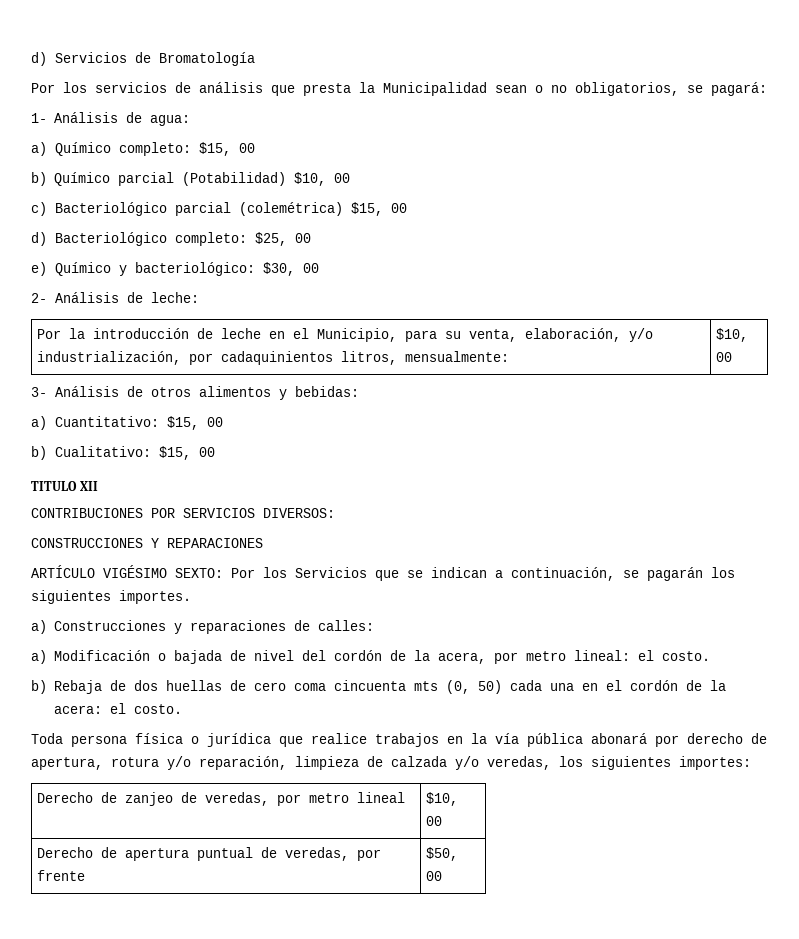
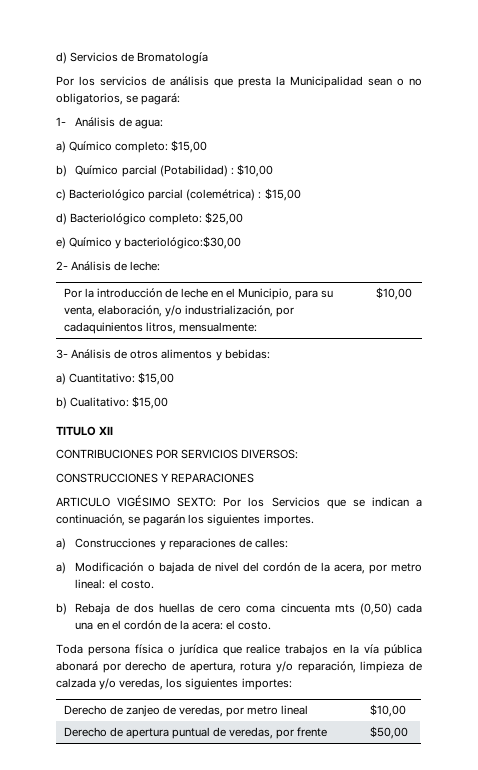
- a) Químico completo: $15, 00
+ a) Químico completo: $15,00
- b) Químico parcial (Potabilidad) $10, 00
+ b) Químico parcial (Potabilidad) : $10,00
- c) Bacteriológico parcial (colemétrica) $15, 00
+ c) Bacteriológico parcial (colemétrica) : $15,00
- d) Bacteriológico completo: $25, 00
+ d) Bacteriológico completo: $25,00
- e) Químico y bacteriológico: $30, 00
+ e) Químico y bacteriológico:$30,00
- Por la introducción de leche en el Municipio, para su venta, elaboración, y/o industrialización, por cadaquinientos litros, mensualmente: | $10, 00
+ Por la introducción de leche en el Municipio, para su venta, elaboración, y/o industrialización, por cadaquinientos litros, mensualmente: | $10,00
- a) Cuantitativo: $15, 00
+ a) Cuantitativo: $15,00
- b) Cualitativo: $15, 00
+ b) Cualitativo: $15,00
- ARTÍCULO VIGÉSIMO SEXTO: Por los Servicios que se indican a continuación, se pagarán los siguientes importes.
+ ARTICULO VIGÉSIMO SEXTO: Por los Servicios que se indican a continuación, se pagarán los siguientes importes.
- b) Rebaja de dos huellas de cero coma cincuenta mts (0, 50) cada una en el cordón de la acera: el costo.
+ b) Rebaja de dos huellas de cero coma cincuenta mts (0,50) cada una en el cordón de la acera: el costo.
- Derecho de zanjeo de veredas, por metro lineal | $10, 00
+ Derecho de zanjeo de veredas, por metro lineal | $10,00
- Derecho de apertura puntual de veredas, por frente | $50, 00
+ Derecho de apertura puntual de veredas, por frente | $50,00

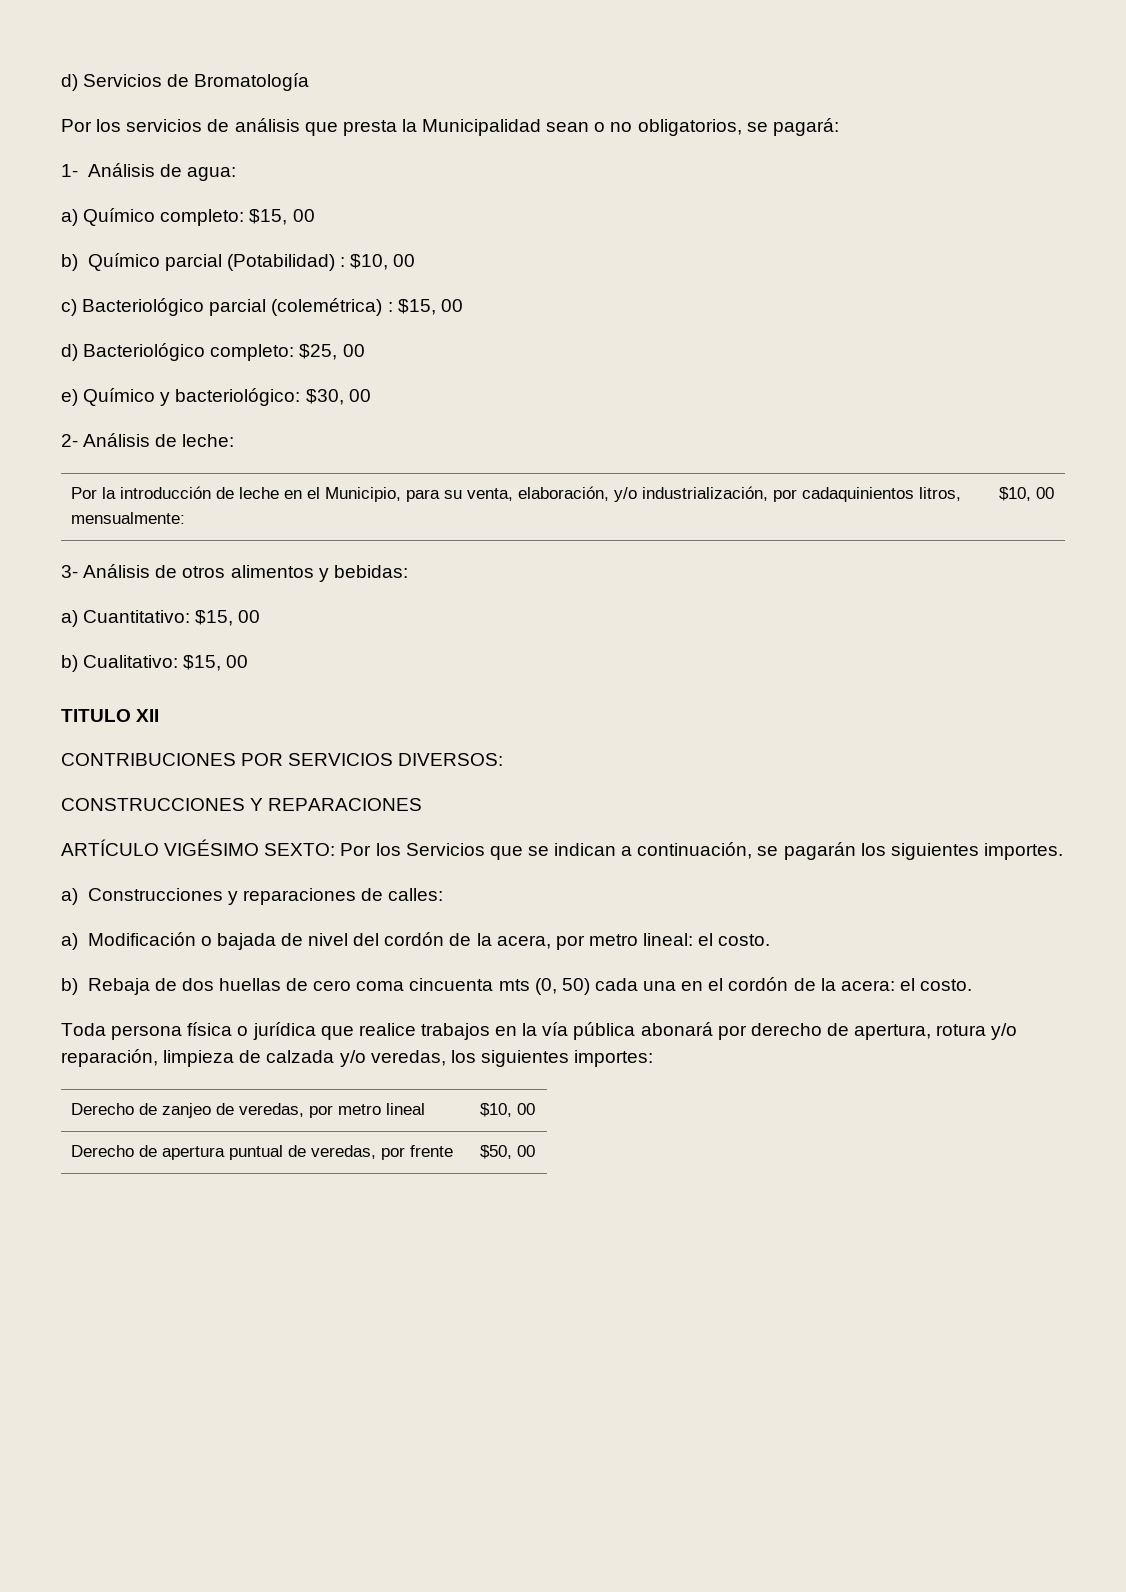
- a) Químico completo: $15,00
+ a) Químico completo: $15, 00
- b) Químico parcial (Potabilidad) : $10,00
+ b) Químico parcial (Potabilidad) : $10, 00
- c) Bacteriológico parcial (colemétrica) : $15,00
+ c) Bacteriológico parcial (colemétrica) : $15, 00
- d) Bacteriológico completo: $25,00
+ d) Bacteriológico completo: $25, 00
- e) Químico y bacteriológico:$30,00
+ e) Químico y bacteriológico: $30, 00
- Por la introducción de leche en el Municipio, para su venta, elaboración, y/o industrialización, por cadaquinientos litros, mensualmente: | $10,00
+ Por la introducción de leche en el Municipio, para su venta, elaboración, y/o industrialización, por cadaquinientos litros, mensualmente: | $10, 00
- a) Cuantitativo: $15,00
+ a) Cuantitativo: $15, 00
- b) Cualitativo: $15,00
+ b) Cualitativo: $15, 00
- ARTICULO VIGÉSIMO SEXTO: Por los Servicios que se indican a continuación, se pagarán los siguientes importes.
+ ARTÍCULO VIGÉSIMO SEXTO: Por los Servicios que se indican a continuación, se pagarán los siguientes importes.
- b) Rebaja de dos huellas de cero coma cincuenta mts (0,50) cada una en el cordón de la acera: el costo.
+ b) Rebaja de dos huellas de cero coma cincuenta mts (0, 50) cada una en el cordón de la acera: el costo.
- Derecho de zanjeo de veredas, por metro lineal | $10,00
+ Derecho de zanjeo de veredas, por metro lineal | $10, 00
- Derecho de apertura puntual de veredas, por frente | $50,00
+ Derecho de apertura puntual de veredas, por frente | $50, 00

